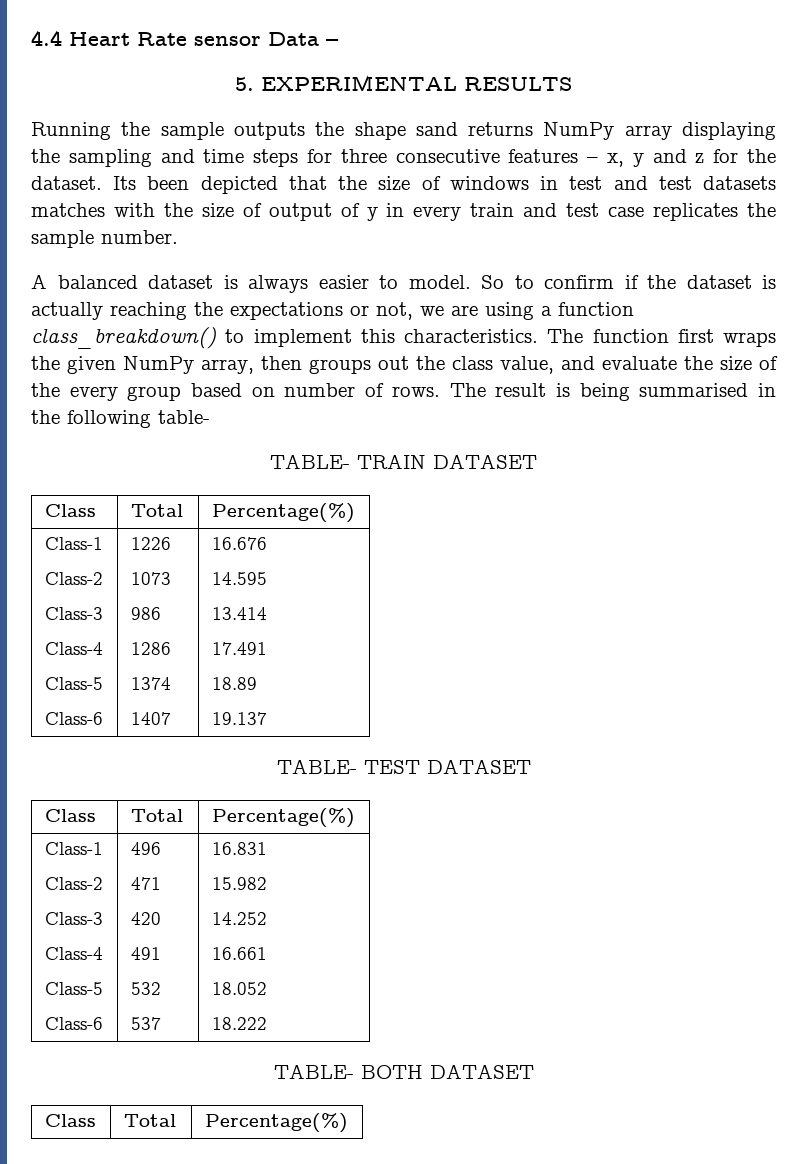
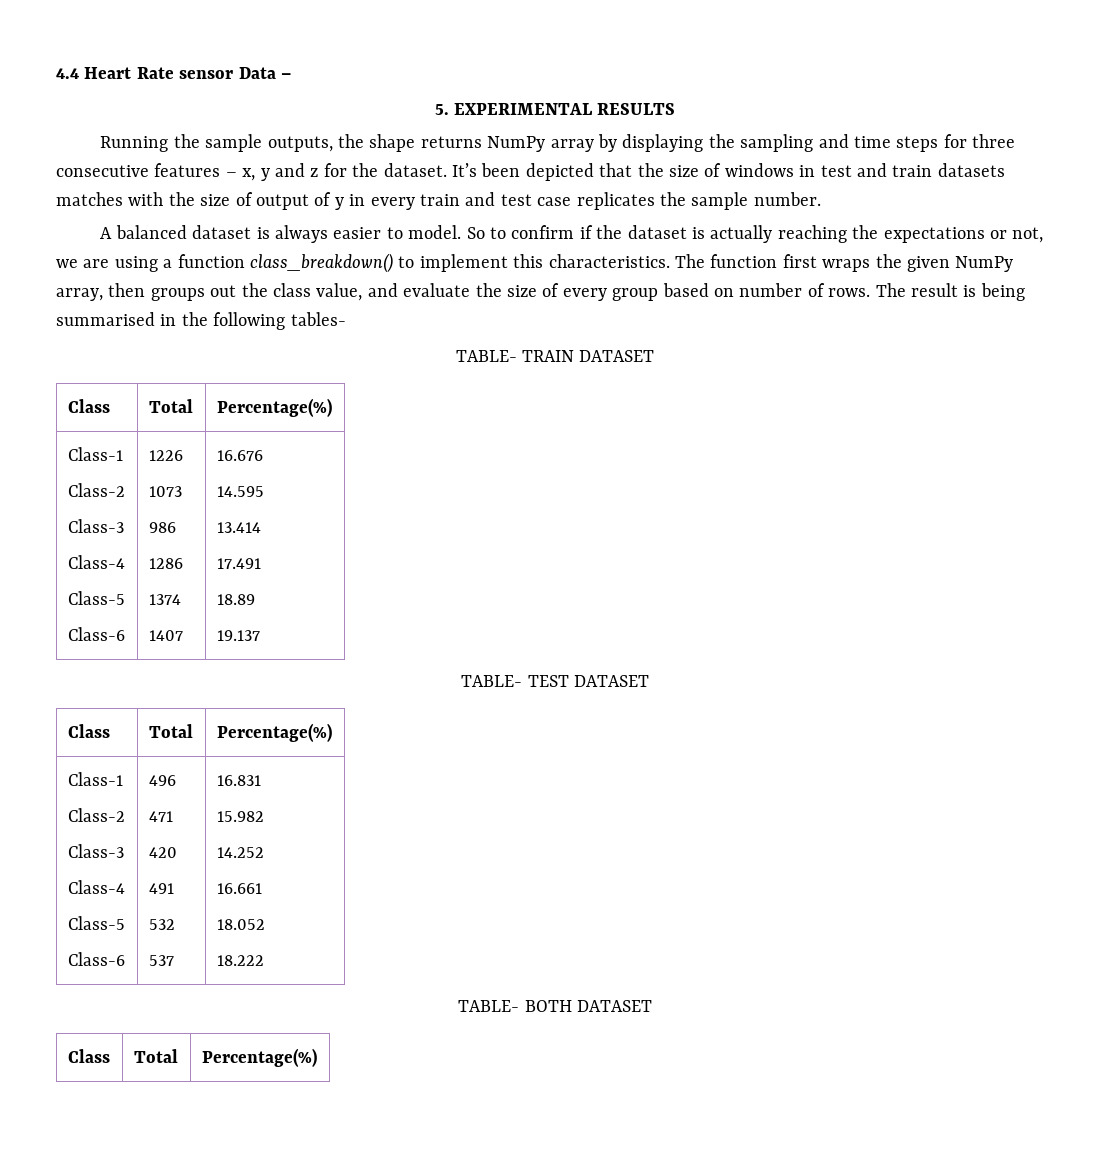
- Running the sample outputs the shape sand returns NumPy array displaying the sampling and time steps for three consecutive features – x, y and z for the dataset.
+ Running the sample outputs, the shape returns NumPy array by displaying the sampling and time steps for three consecutive features – x, y and z for the dataset.
- Its been depicted that the size of windows in test and test datasets matches with the size of output of y in every train and test case replicates the sample number.
+ It’s been depicted that the size of windows in test and train datasets matches with the size of output of y in every train and test case replicates the sample number.
- The function first wraps the given NumPy array, then groups out the class value, and evaluate the size of the every group based on number of rows.
+ The function first wraps the given NumPy array, then groups out the class value, and evaluate the size of every group based on number of rows.
- The result is being summarised in the following table-
+ The result is being summarised in the following tables-

